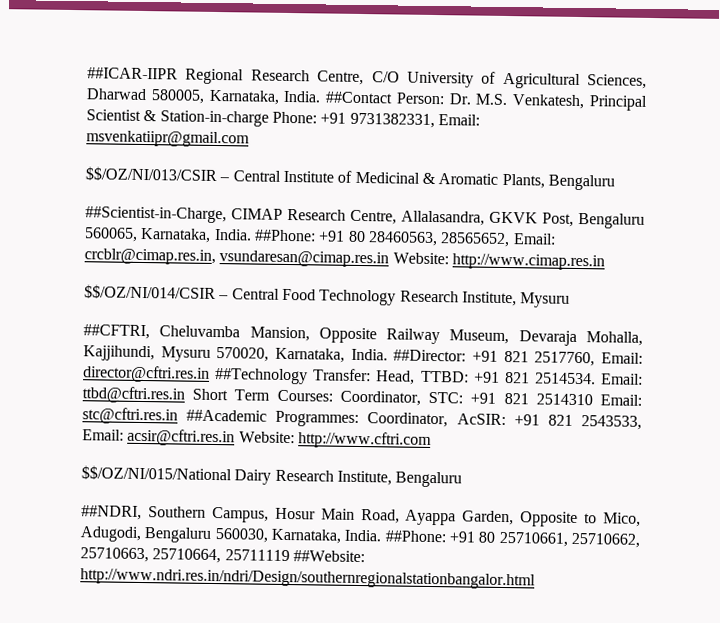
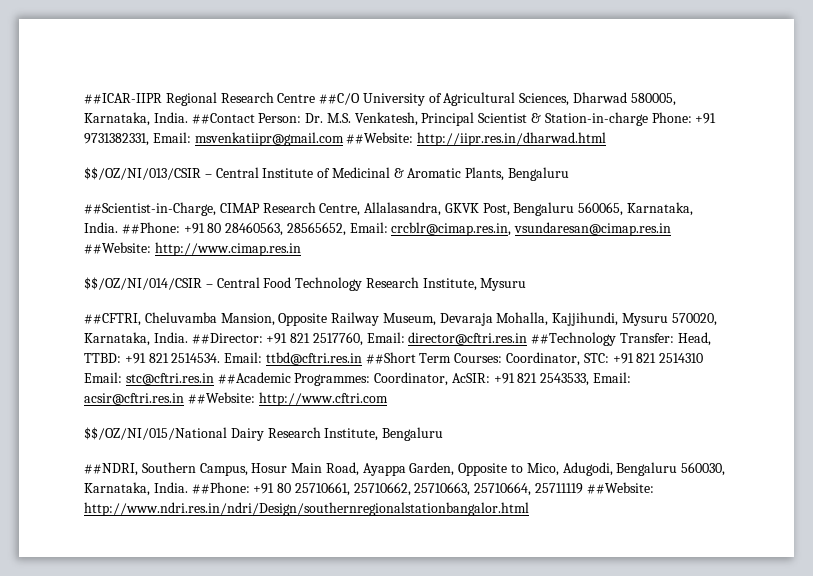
- ##ICAR-IIPR Regional Research Centre, C/O University of Agricultural Sciences, Dharwad 580005, Karnataka, India.
+ ##ICAR-IIPR Regional Research Centre ##C/O University of Agricultural Sciences, Dharwad 580005, Karnataka, India.
- ##Contact Person: Dr. M.S. Venkatesh, Principal Scientist & Station-in-charge Phone: +91 9731382331, Email: msvenkatiipr@gmail.com
+ ##Contact Person: Dr. M.S. Venkatesh, Principal Scientist & Station-in-charge Phone: +91 9731382331, Email: msvenkatiipr@gmail.com ##Website: http://iipr.res.in/dharwad.html
- ##Phone: +91 80 28460563, 28565652, Email: crcblr@cimap.res.in, vsundaresan@cimap.res.in Website: http://www.cimap.res.in
+ ##Phone: +91 80 28460563, 28565652, Email: crcblr@cimap.res.in, vsundaresan@cimap.res.in ##Website: http://www.cimap.res.in
- Email: ttbd@cftri.res.in Short Term Courses: Coordinator, STC: +91 821 2514310 Email: stc@cftri.res.in ##Academic Programmes: Coordinator, AcSIR: +91 821 2543533, Email: acsir@cftri.res.in Website: http://www.cftri.com
+ Email: ttbd@cftri.res.in ##Short Term Courses: Coordinator, STC: +91 821 2514310 Email: stc@cftri.res.in ##Academic Programmes: Coordinator, AcSIR: +91 821 2543533, Email: acsir@cftri.res.in ##Website: http://www.cftri.com

